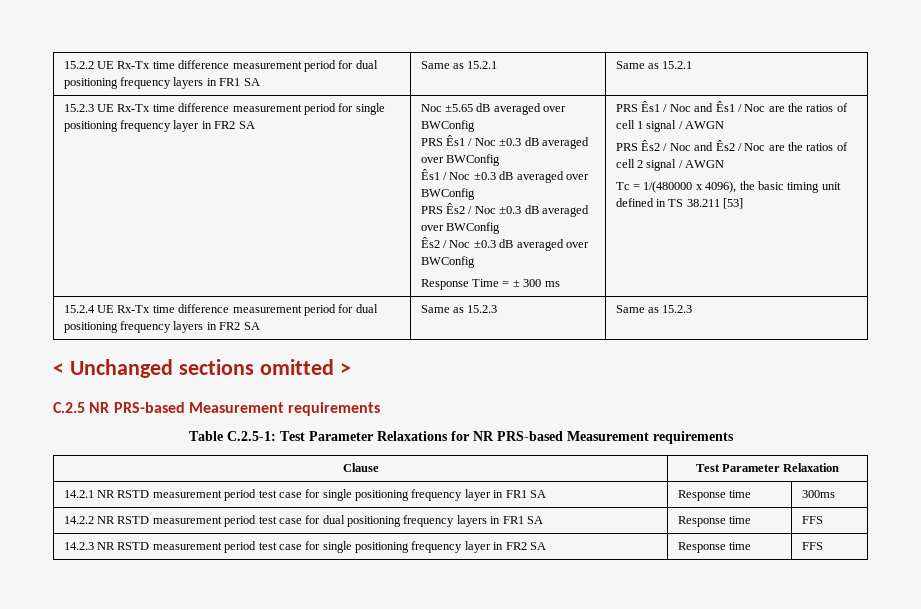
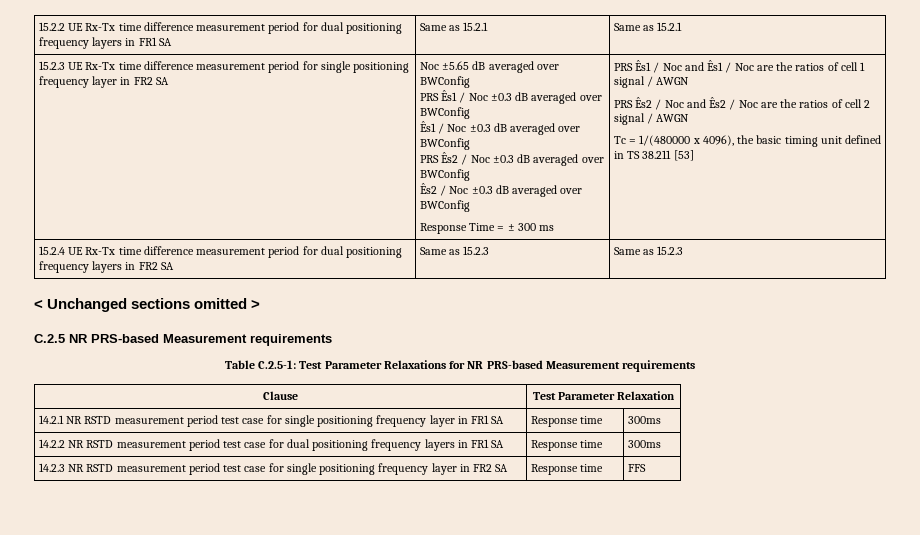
- 14.2.2 NR RSTD measurement period test case for dual positioning frequency layers in FR1 SA | Response time | FFS
+ 14.2.2 NR RSTD measurement period test case for dual positioning frequency layers in FR1 SA | Response time | 300ms

